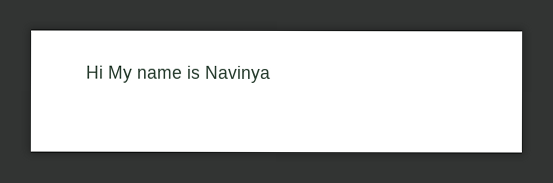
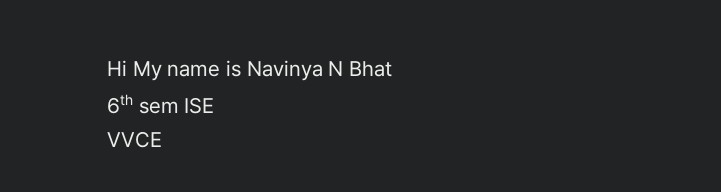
- Hi My name is Navinya
+ Hi My name is Navinya N Bhat
+ 6th sem ISE
+ VVCE

